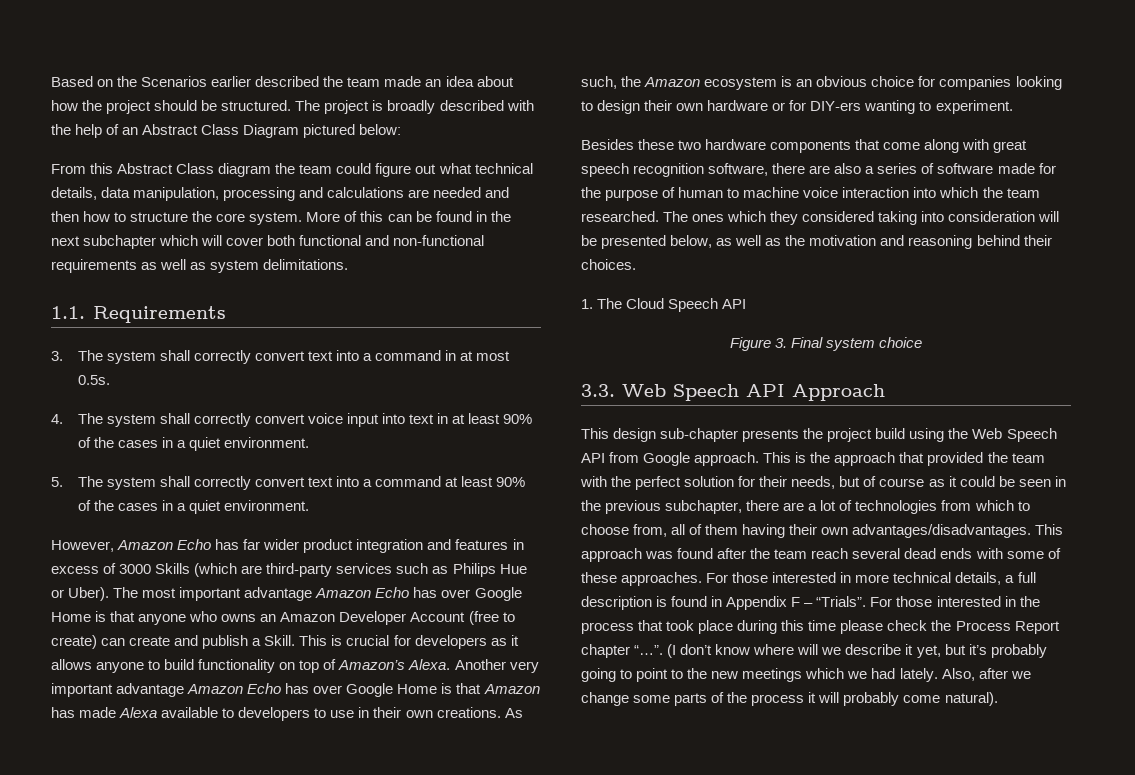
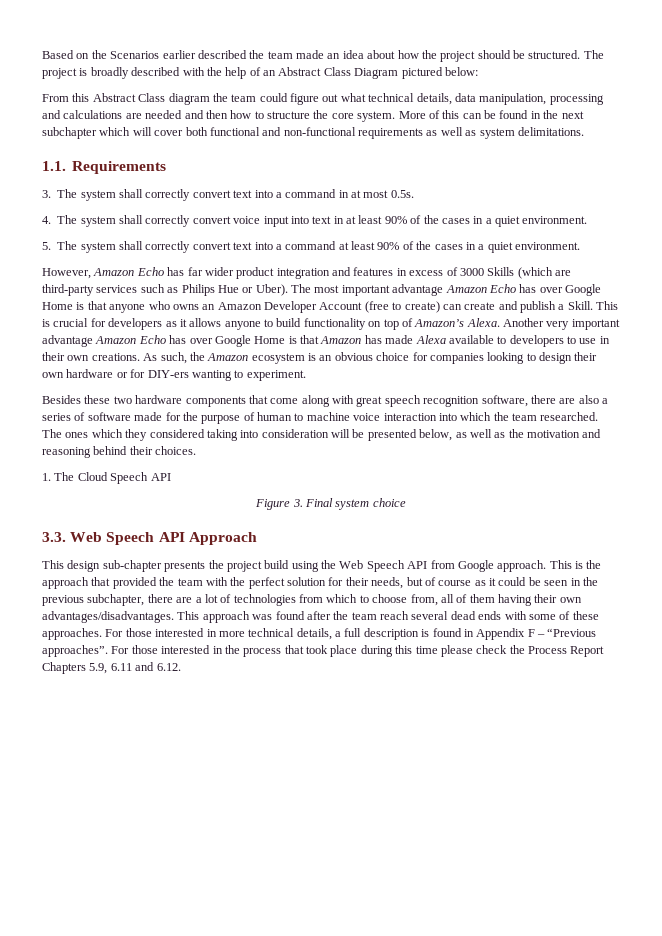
- For those interested in more technical details, a full description is found in Appendix F – “Trials”.
+ For those interested in more technical details, a full description is found in Appendix F – “Previous approaches”.
- For those interested in the process that took place during this time please check the Process Report chapter “…”. (I don’t know where will we describe it yet, but it’s probably going to point to the new meetings which we had lately. Also, after we change some parts of the process it will probably come natural).
+ For those interested in the process that took place during this time please check the Process Report Chapters 5.9, 6.11 and 6.12.

